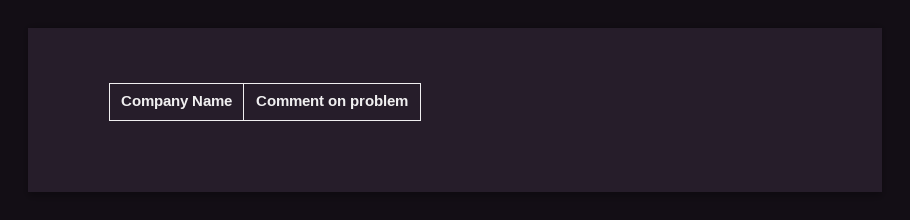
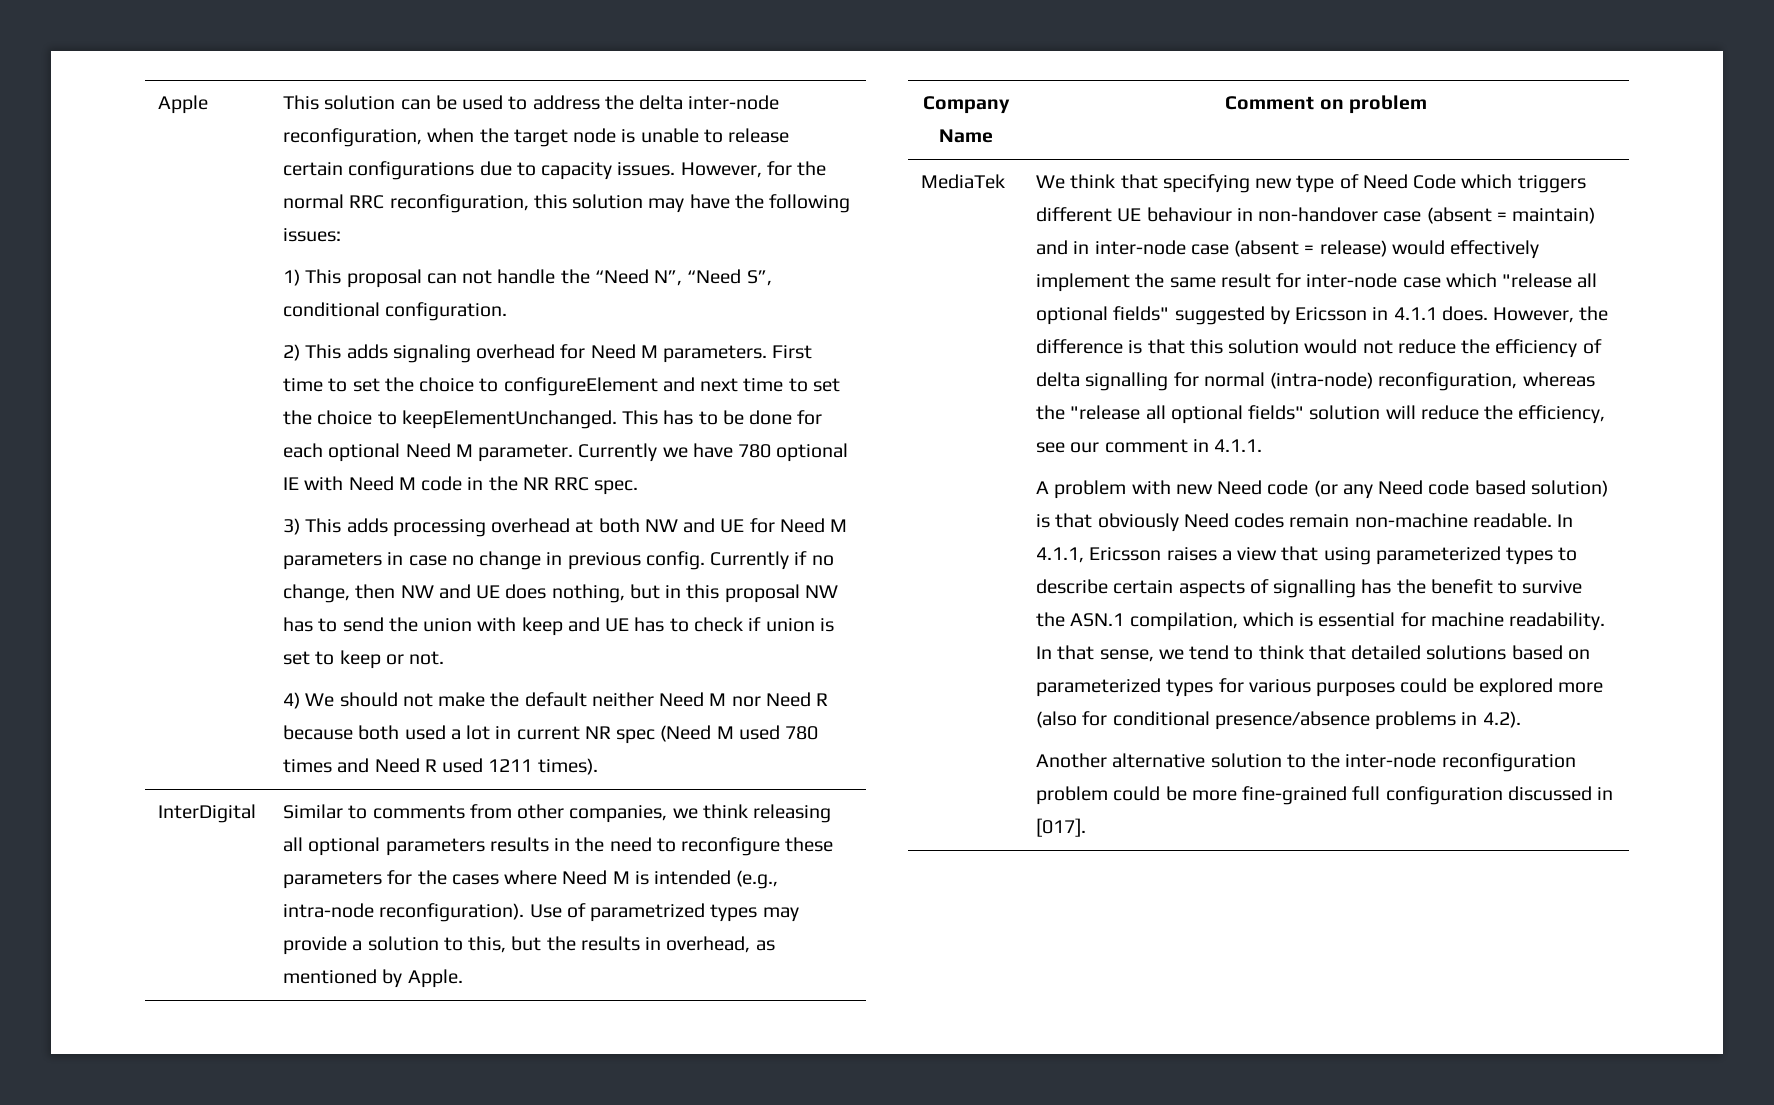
+ Apple | This solution can be used to address the delta inter-node reconfiguration, when the target node is unable to release certain configurations due to capacity issues. However, for the normal RRC reconfiguration, this solution may have the following issues:
+ 1) This proposal can not handle the “Need N”, “Need S”, conditional configuration.
+ 2) This adds signaling overhead for Need M parameters. First time to set the choice to configureElement and next time to set the choice to keepElementUnchanged. This has to be done for each optional Need M parameter. Currently we have 780 optional IE with Need M code in the NR RRC spec.
+ 3) This adds processing overhead at both NW and UE for Need M parameters in case no change in previous config. Currently if no change, then NW and UE does nothing, but in this proposal NW has to send the union with keep and UE has to check if union is set to keep or not.
+ 4) We should not make the default neither Need M nor Need R because both used a lot in current NR spec (Need M used 780 times and Need R used 1211 times).
+ InterDigital | Similar to comments from other companies, we think releasing all optional parameters results in the need to reconfigure these parameters for the cases where Need M is intended (e.g., intra-node reconfiguration). Use of parametrized types may provide a solution to this, but the results in overhead, as mentioned by Apple.
+ MediaTek | We think that specifying new type of Need Code which triggers different UE behaviour in non-handover case (absent = maintain) and in inter-node case (absent = release) would effectively implement the same result for inter-node case which "release all optional fields" suggested by Ericsson in 4.1.1 does. However, the difference is that this solution would not reduce the efficiency of delta signalling for normal (intra-node) reconfiguration, whereas the "release all optional fields" solution will reduce the efficiency, see our comment in 4.1.1.
+ A problem with new Need code (or any Need code based solution) is that obviously Need codes remain non-machine readable. In 4.1.1, Ericsson raises a view that using parameterized types to describe certain aspects of signalling has the benefit to survive the ASN.1 compilation, which is essential for machine readability. In that sense, we tend to think that detailed solutions based on parameterized types for various purposes could be explored more (also for conditional presence/absence problems in 4.2).
+ Another alternative solution to the inter-node reconfiguration problem could be more fine-grained full configuration discussed in [017].

